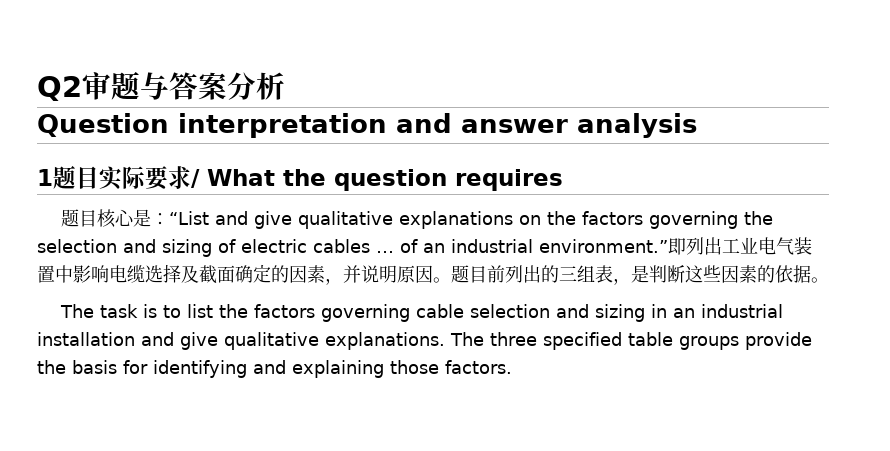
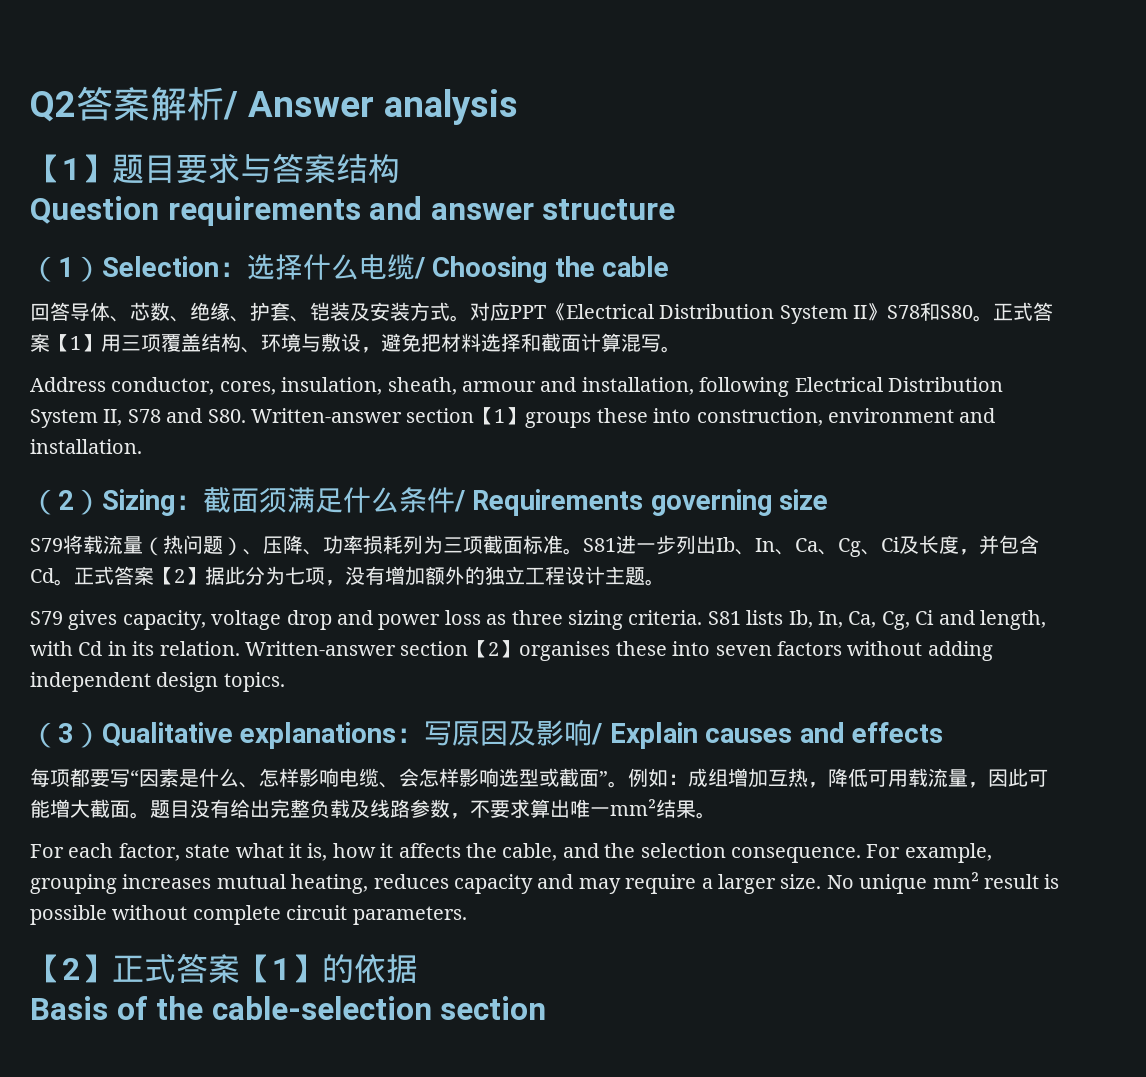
- Q2审题与答案分析
+ Q2答案解析/ Answer analysis
+ 【1】题目要求与答案结构
- Question interpretation and answer analysis
- 1题目实际要求/ What the question requires
- 题目核心是：“List and give qualitative explanations on the factors governing the selection and sizing of electric cables … of an industrial environment.”即列出工业电气装置中影响电缆选择及截面确定的因素，并说明原因。题目前列出的三组表，是判断这些因素的依据。
- The task is to list the factors governing cable selection and sizing in an industrial installation and give qualitative explanations. The three specified table groups provide the basis for identifying and explaining those factors.
+ Question requirements and answer structure
+ （1）Selection：选择什么电缆/ Choosing the cable
+ 回答导体、芯数、绝缘、护套、铠装及安装方式。对应PPT《Electrical Distribution System II》S78和S80。正式答案【1】用三项覆盖结构、环境与敷设，避免把材料选择和截面计算混写。
+ Address conductor, cores, insulation, sheath, armour and installation, following Electrical Distribution System II, S78 and S80. Written-answer section【1】groups these into construction, environment and installation.
+ （2）Sizing：截面须满足什么条件/ Requirements governing size
+ S79将载流量（热问题）、压降、功率损耗列为三项截面标准。S81进一步列出Ib、In、Ca、Cg、Ci及长度，并包含Cd。正式答案【2】据此分为七项，没有增加额外的独立工程设计主题。
+ S79 gives capacity, voltage drop and power loss as three sizing criteria. S81 lists Ib, In, Ca, Cg, Ci and length, with Cd in its relation. Written-answer section【2】organises these into seven factors without adding independent design topics.
+ （3）Qualitative explanations：写原因及影响/ Explain causes and effects
+ 每项都要写“因素是什么、怎样影响电缆、会怎样影响选型或截面”。例如：成组增加互热，降低可用载流量，因此可能增大截面。题目没有给出完整负载及线路参数，不要求算出唯一mm²结果。
+ For each factor, state what it is, how it affects the cable, and the selection consequence. For example, grouping increases mutual heating, reduces capacity and may require a larger size. No unique mm² result is possible without complete circuit parameters.
+ 【2】正式答案【1】的依据
+ Basis of the cable-selection section

